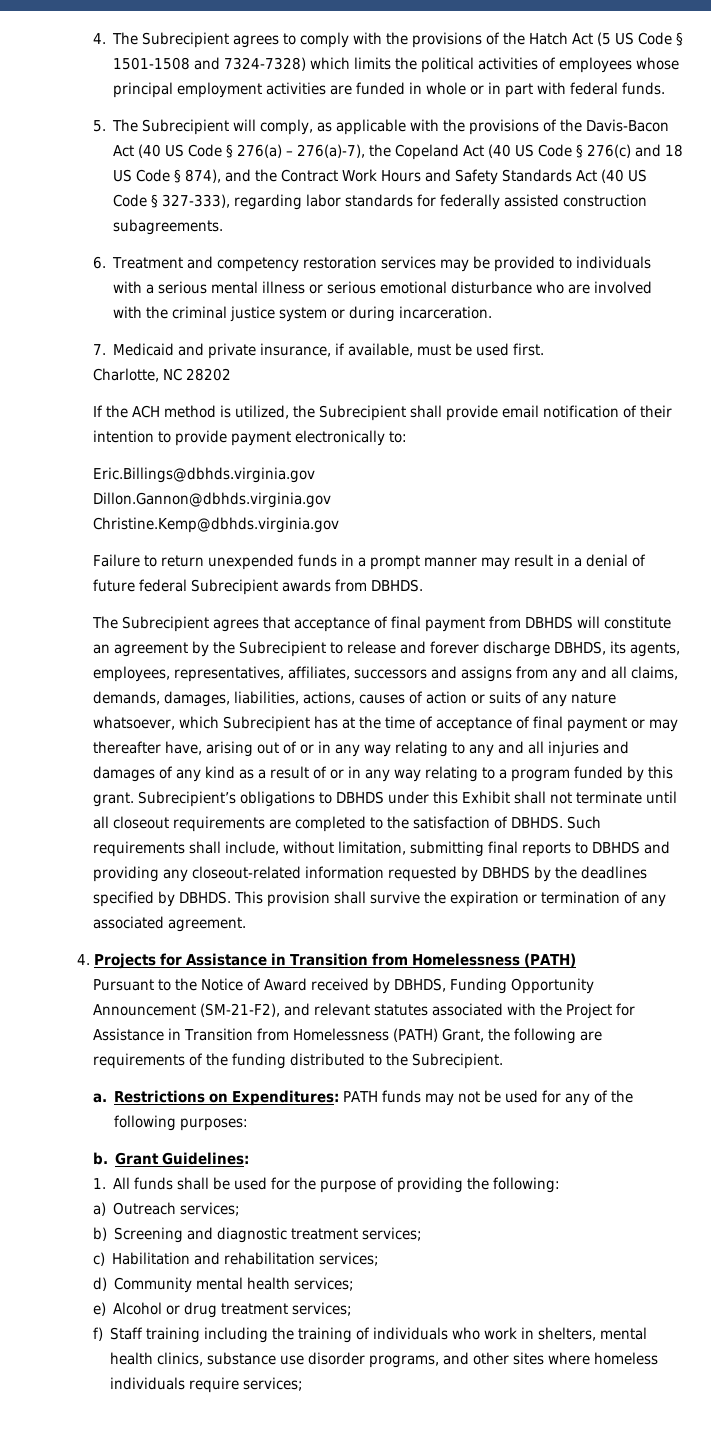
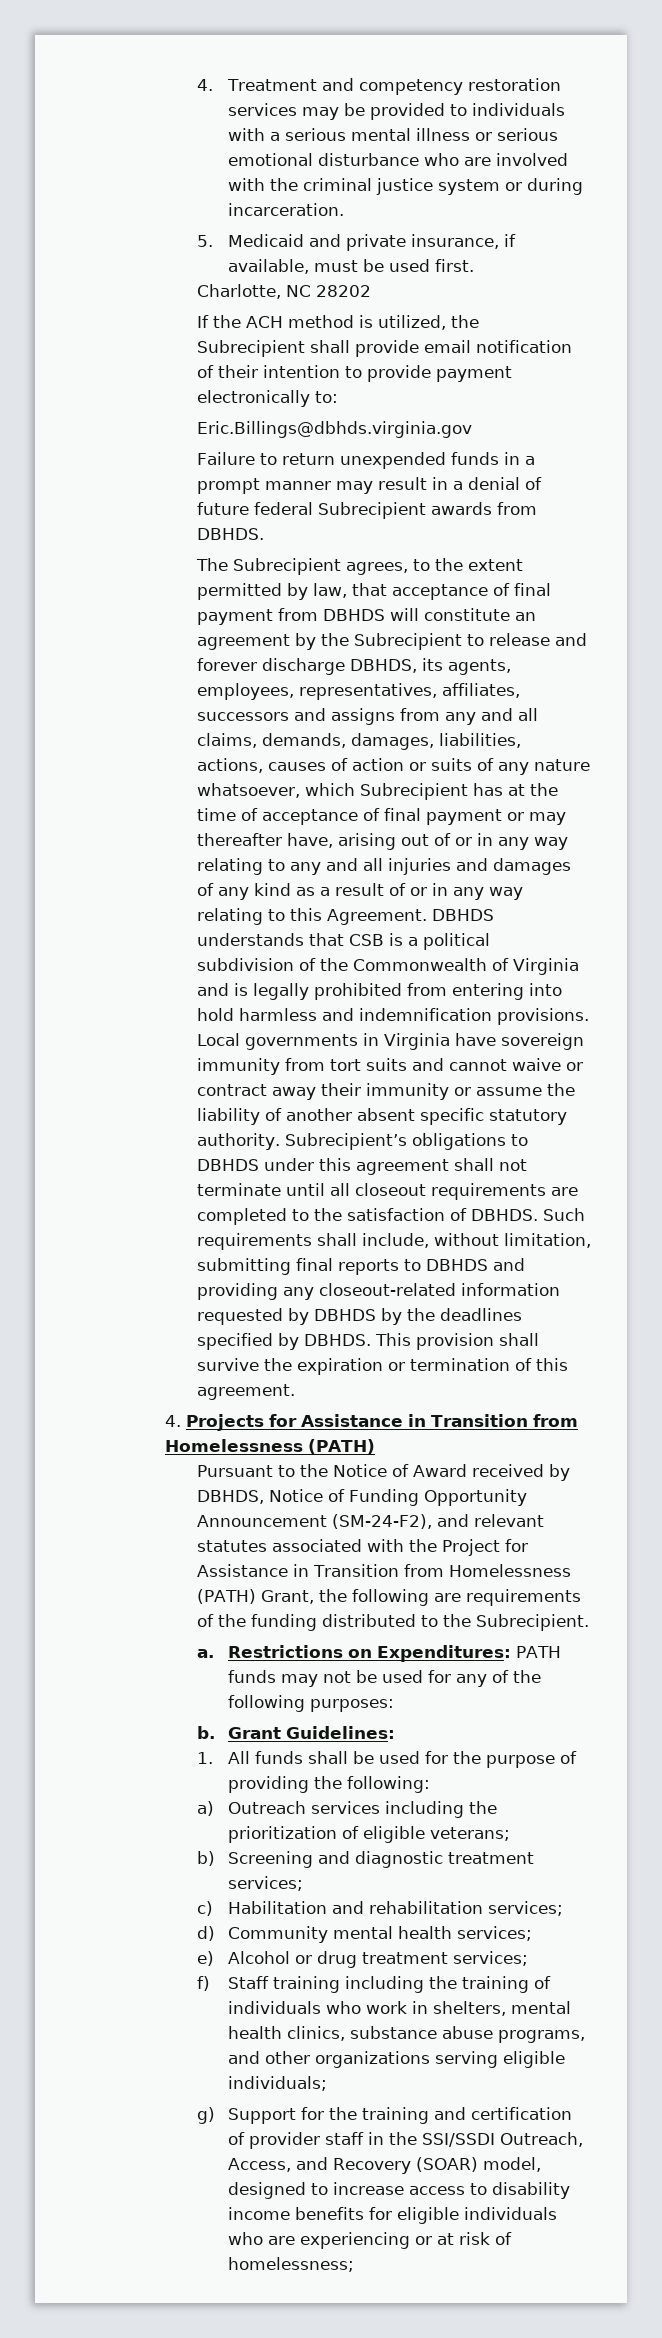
- 4. The Subrecipient agrees to comply with the provisions of the Hatch Act (5 US Code § 1501-1508 and 7324-7328) which limits the political activities of employees whose principal employment activities are funded in whole or in part with federal funds.
- 5. The Subrecipient will comply, as applicable with the provisions of the Davis-Bacon Act (40 US Code § 276(a) – 276(a)-7), the Copeland Act (40 US Code § 276(c) and 18 US Code § 874), and the Contract Work Hours and Safety Standards Act (40 US Code § 327-333), regarding labor standards for federally assisted construction subagreements.
- 6. Treatment and competency restoration services may be provided to individuals with a serious mental illness or serious emotional disturbance who are involved with the criminal justice system or during incarceration.
+ 4. Treatment and competency restoration services may be provided to individuals with a serious mental illness or serious emotional disturbance who are involved with the criminal justice system or during incarceration.
- 7. Medicaid and private insurance, if available, must be used first.
+ 5. Medicaid and private insurance, if available, must be used first.
- Dillon.Gannon@dbhds.virginia.gov
- Christine.Kemp@dbhds.virginia.gov
- The Subrecipient agrees that acceptance of final payment from DBHDS will constitute an agreement by the Subrecipient to release and forever discharge DBHDS, its agents, employees, representatives, affiliates, successors and assigns from any and all claims, demands, damages, liabilities, actions, causes of action or suits of any nature whatsoever, which Subrecipient has at the time of acceptance of final payment or may thereafter have, arising out of or in any way relating to any and all injuries and damages of any kind as a result of or in any way relating to a program funded by this grant.
+ The Subrecipient agrees, to the extent permitted by law, that acceptance of final payment from DBHDS will constitute an agreement by the Subrecipient to release and forever discharge DBHDS, its agents, employees, representatives, affiliates, successors and assigns from any and all claims, demands, damages, liabilities, actions, causes of action or suits of any nature whatsoever, which Subrecipient has at the time of acceptance of final payment or may thereafter have, arising out of or in any way relating to any and all injuries and damages of any kind as a result of or in any way relating to this Agreement. DBHDS understands that CSB is a political subdivision of the Commonwealth of Virginia and is legally prohibited from entering into hold harmless and indemnification provisions. Local governments in Virginia have sovereign immunity from tort suits and cannot waive or contract away their immunity or assume the liability of another absent specific statutory authority.
- Subrecipient’s obligations to DBHDS under this Exhibit shall not terminate until all closeout requirements are completed to the satisfaction of DBHDS.
+ Subrecipient’s obligations to DBHDS under this agreement shall not terminate until all closeout requirements are completed to the satisfaction of DBHDS.
- This provision shall survive the expiration or termination of any associated agreement.
+ This provision shall survive the expiration or termination of this agreement.
- Pursuant to the Notice of Award received by DBHDS, Funding Opportunity Announcement (SM-21-F2), and relevant statutes associated with the Project for Assistance in Transition from Homelessness (PATH) Grant, the following are requirements of the funding distributed to the Subrecipient.
+ Pursuant to the Notice of Award received by DBHDS, Notice of Funding Opportunity Announcement (SM-24-F2), and relevant statutes associated with the Project for Assistance in Transition from Homelessness (PATH) Grant, the following are requirements of the funding distributed to the Subrecipient.
- a) Outreach services;
+ a) Outreach services including the prioritization of eligible veterans;
- f) Staff training including the training of individuals who work in shelters, mental health clinics, substance use disorder programs, and other sites where homeless individuals require services;
+ f) Staff training including the training of individuals who work in shelters, mental health clinics, substance abuse programs, and other organizations serving eligible individuals;
+ g) Support for the training and certification of provider staff in the SSI/SSDI Outreach, Access, and Recovery (SOAR) model, designed to increase access to disability income benefits for eligible individuals who are experiencing or at risk of homelessness;

